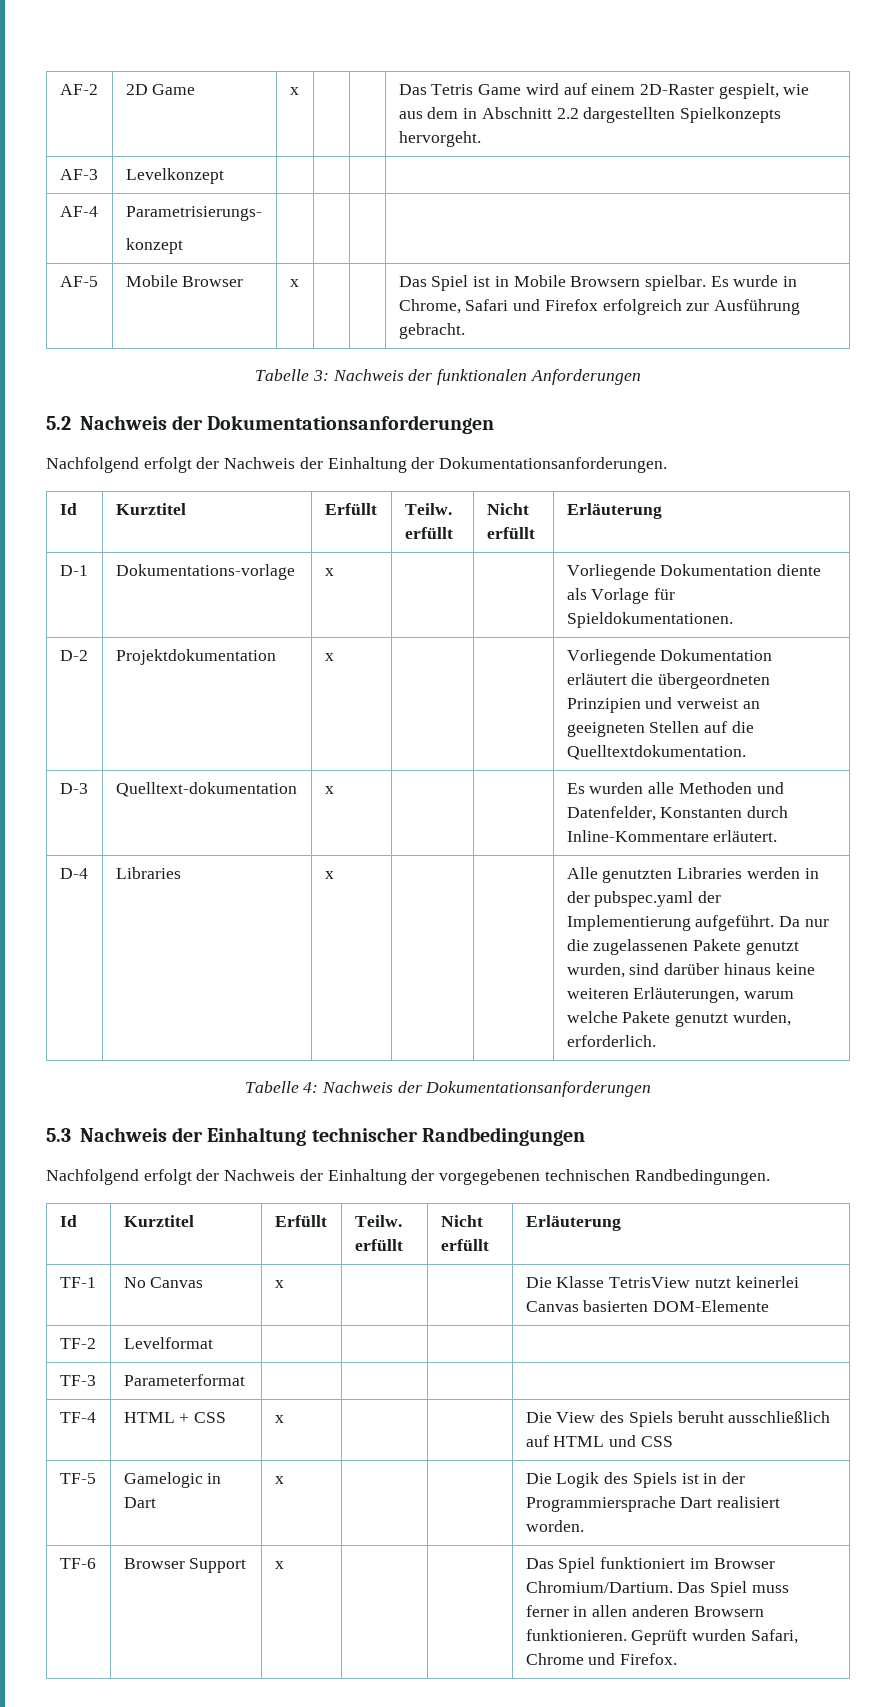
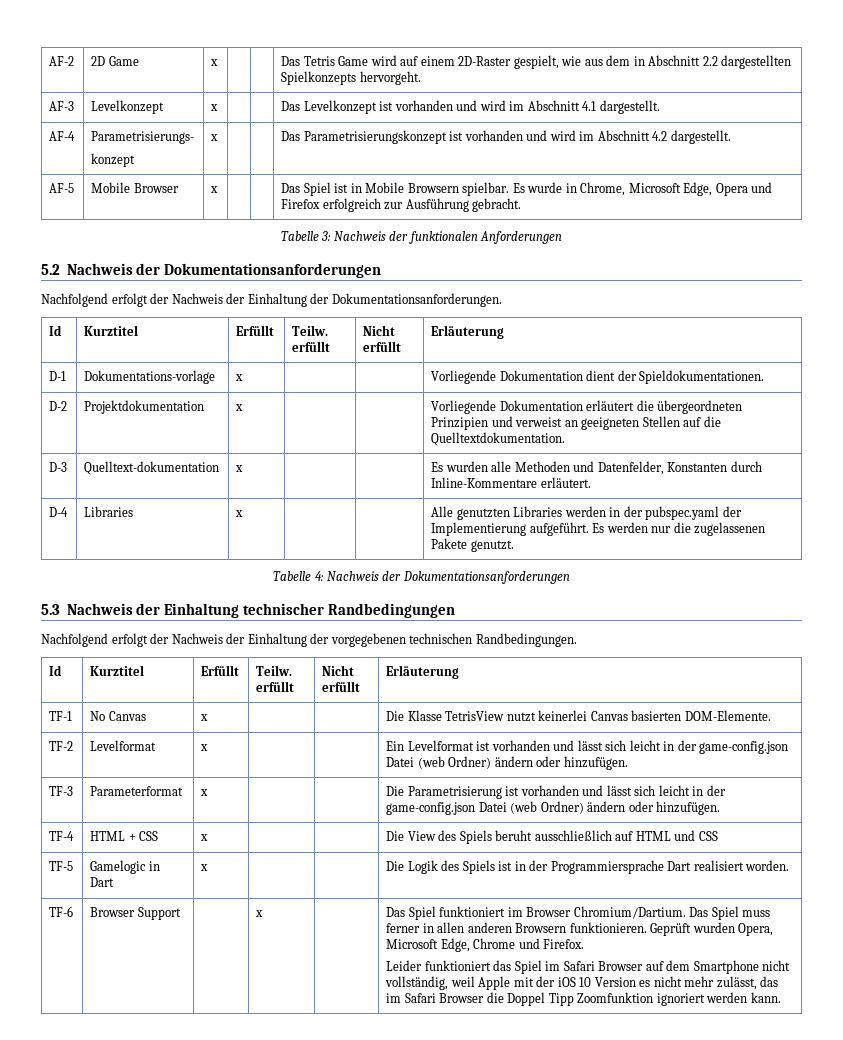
- AF-3 | Levelkonzept | | | |
+ AF-3 | Levelkonzept | x | | | Das Levelkonzept ist vorhanden und wird im Abschnitt 4.1 dargestellt.
  AF-4 | Parametrisierungs-
- konzept | | | |
+ konzept | x | | | Das Parametrisierungskonzept ist vorhanden und wird im Abschnitt 4.2 dargestellt.
- AF-5 | Mobile Browser | x | | | Das Spiel ist in Mobile Browsern spielbar. Es wurde in Chrome, Safari und Firefox erfolgreich zur Ausführung gebracht.
+ AF-5 | Mobile Browser | x | | | Das Spiel ist in Mobile Browsern spielbar. Es wurde in Chrome, Microsoft Edge, Opera und Firefox erfolgreich zur Ausführung gebracht.
- D-1 | Dokumentations-vorlage | x | | | Vorliegende Dokumentation diente als Vorlage für Spieldokumentationen.
+ D-1 | Dokumentations-vorlage | x | | | Vorliegende Dokumentation dient der Spieldokumentationen.
- D-4 | Libraries | x | | | Alle genutzten Libraries werden in der pubspec.yaml der Implementierung aufgeführt. Da nur die zugelassenen Pakete genutzt wurden, sind darüber hinaus keine weiteren Erläuterungen, warum welche Pakete genutzt wurden, erforderlich.
+ D-4 | Libraries | x | | | Alle genutzten Libraries werden in der pubspec.yaml der Implementierung aufgeführt. Es werden nur die zugelassenen Pakete genutzt.
- TF-1 | No Canvas | x | | | Die Klasse TetrisView nutzt keinerlei Canvas basierten DOM-Elemente
+ TF-1 | No Canvas | x | | | Die Klasse TetrisView nutzt keinerlei Canvas basierten DOM-Elemente.
- TF-2 | Levelformat | | | |
- TF-3 | Parameterformat | | | |
+ TF-2 | Levelformat | x | | | Ein Levelformat ist vorhanden und lässt sich leicht in der game-config.json Datei (web Ordner) ändern oder hinzufügen.
+ TF-3 | Parameterformat | x | | | Die Parametrisierung ist vorhanden und lässt sich leicht in der game-config.json Datei (web Ordner) ändern oder hinzufügen.
- Browser Support | x
+ Browser Support | | x
- Geprüft wurden Safari, Chrome und Firefox.
+ Geprüft wurden Opera, Microsoft Edge, Chrome und Firefox.
+ Leider funktioniert das Spiel im Safari Browser auf dem Smartphone nicht vollständig, weil Apple mit der iOS 10 Version es nicht mehr zulässt, das im Safari Browser die Doppel Tipp Zoomfunktion ignoriert werden kann.

